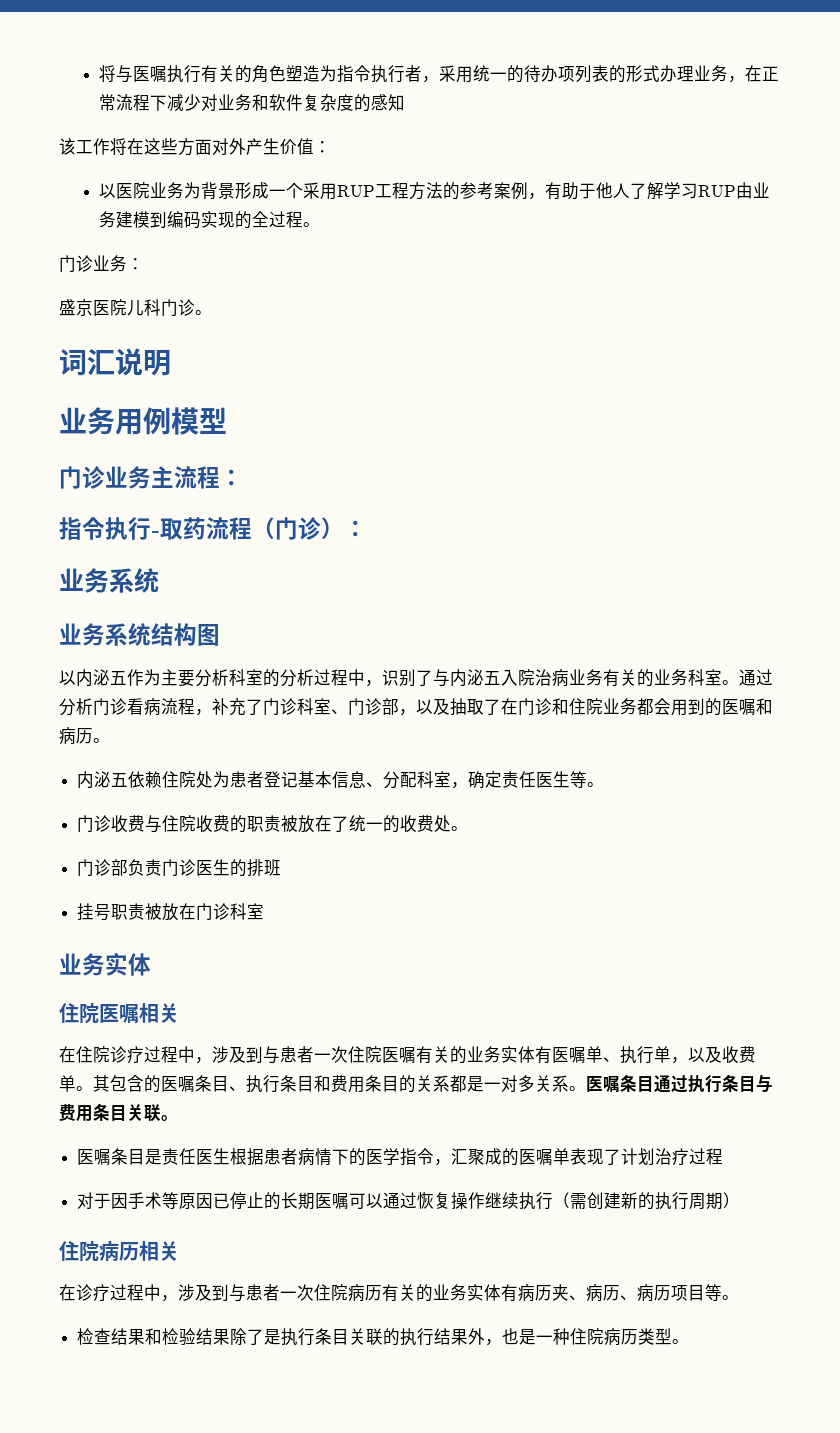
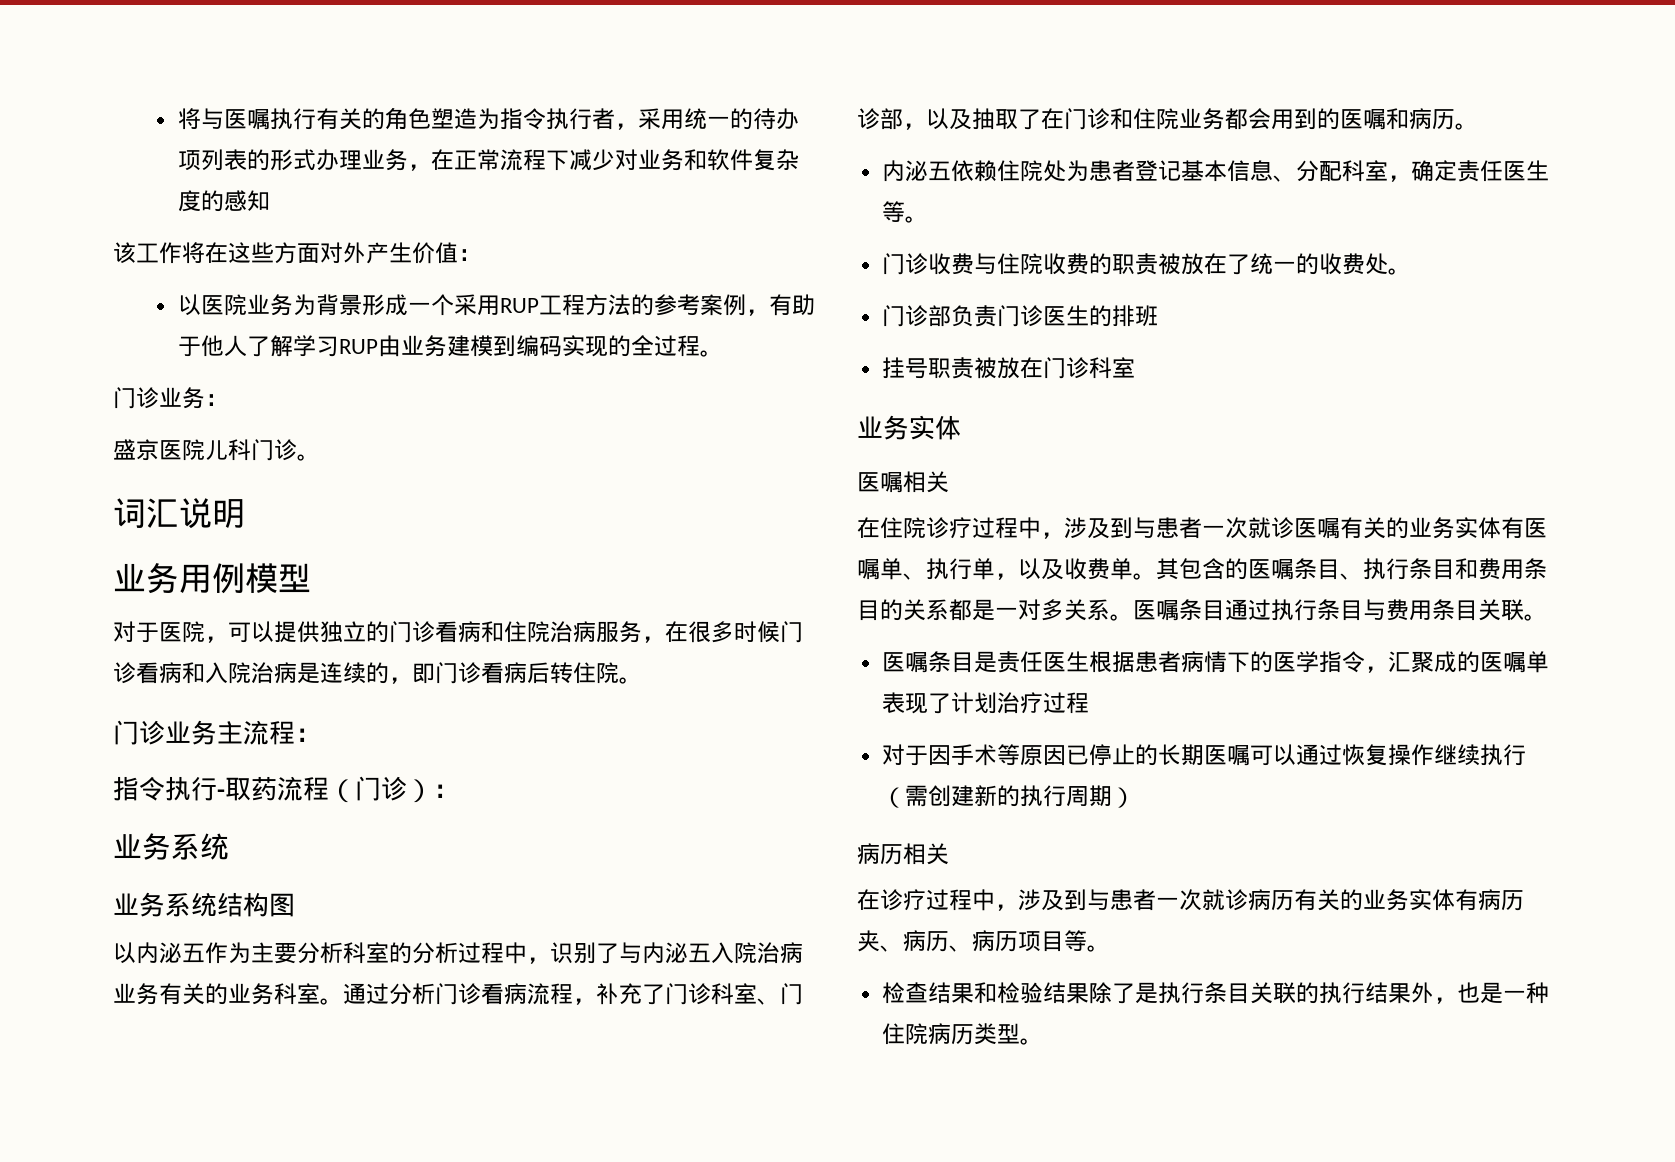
+ 对于医院，可以提供独立的门诊看病和住院治病服务，在很多时候门诊看病和入院治病是连续的，即门诊看病后转住院。
- 住院医嘱相关
+ 医嘱相关
- 在住院诊疗过程中，涉及到与患者一次住院医嘱有关的业务实体有医嘱单、执行单，以及收费单。
+ 在住院诊疗过程中，涉及到与患者一次就诊医嘱有关的业务实体有医嘱单、执行单，以及收费单。
- 住院病历相关
+ 病历相关
- 在诊疗过程中，涉及到与患者一次住院病历有关的业务实体有病历夹、病历、病历项目等。
+ 在诊疗过程中，涉及到与患者一次就诊病历有关的业务实体有病历夹、病历、病历项目等。

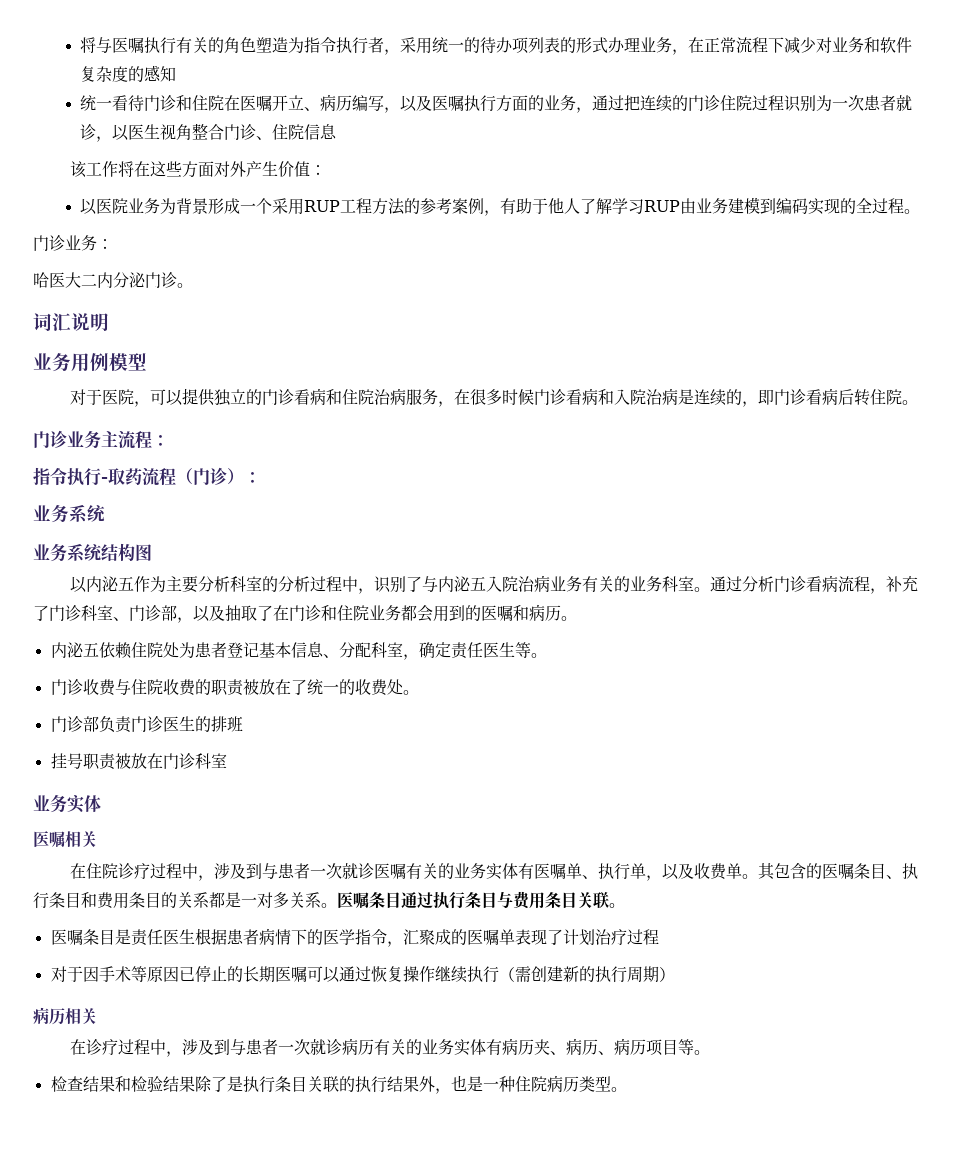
+ 统一看待门诊和住院在医嘱开立、病历编写，以及医嘱执行方面的业务，通过把连续的门诊住院过程识别为一次患者就诊，以医生视角整合门诊、住院信息
- 盛京医院儿科门诊。
+ 哈医大二内分泌门诊。

